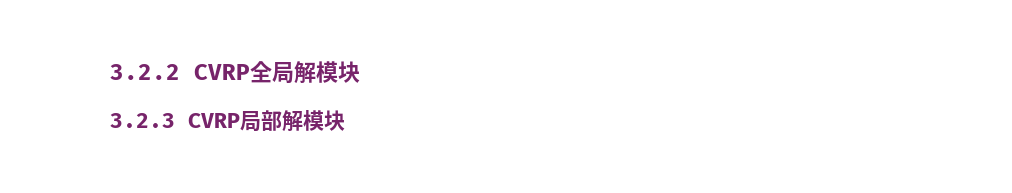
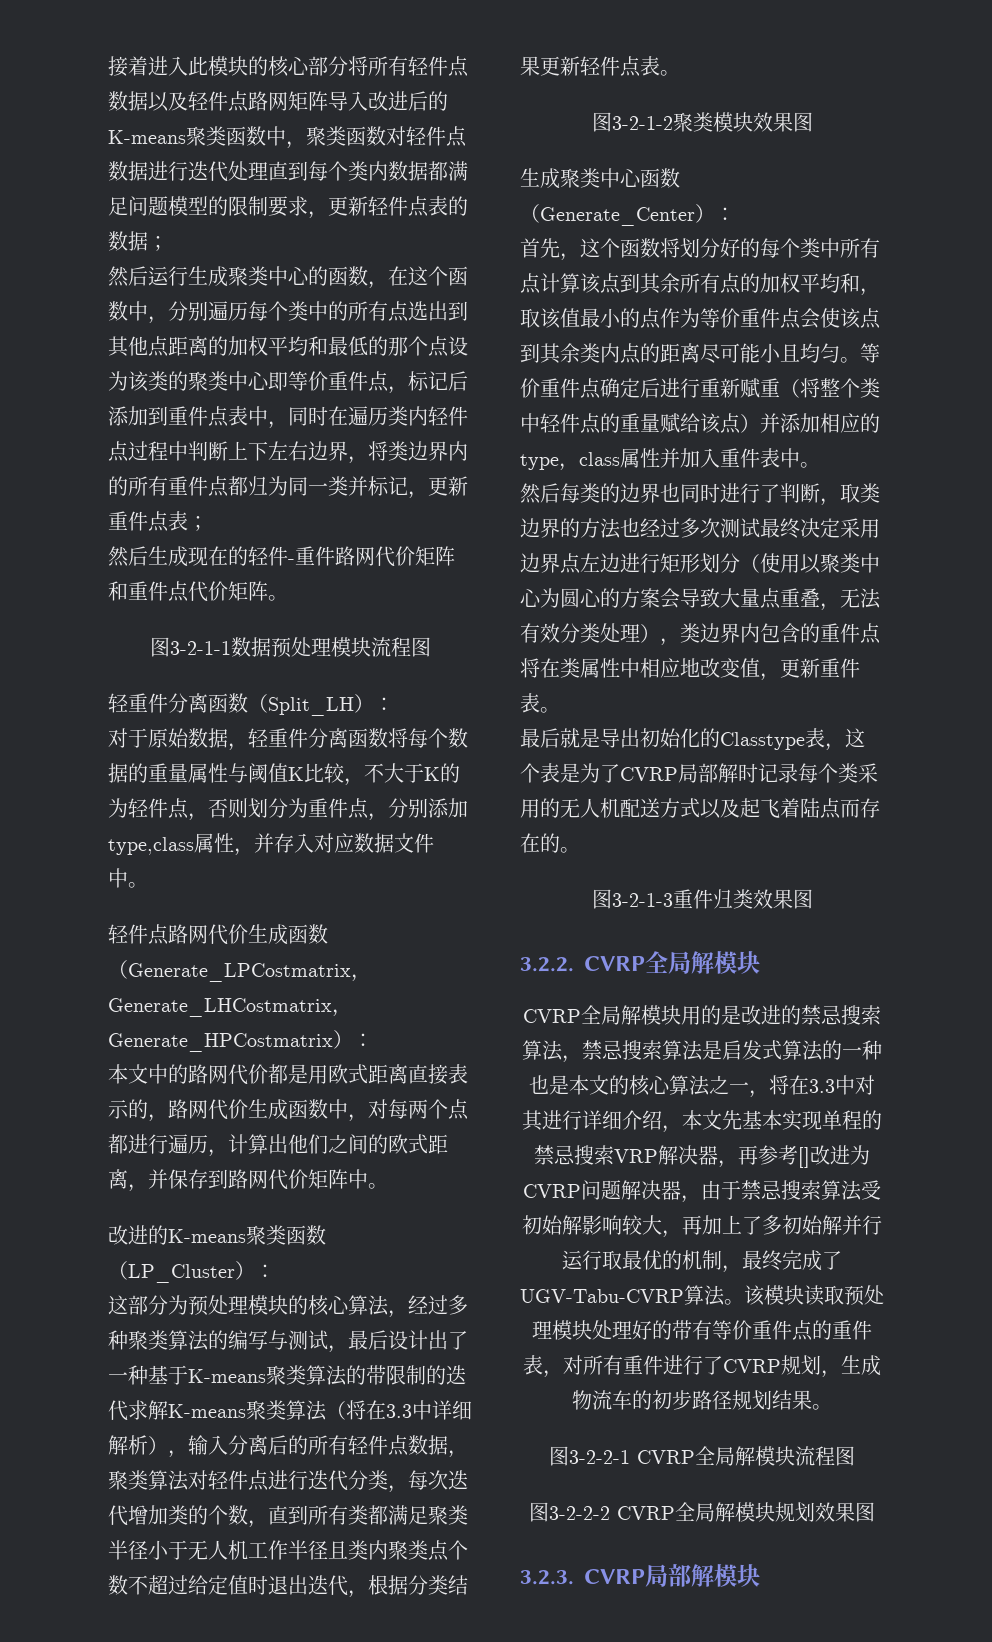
- 3.2.2 CVRP全局解模块
- 3.2.3 CVRP局部解模块
+ 接着进入此模块的核心部分将所有轻件点数据以及轻件点路网矩阵导入改进后的K-means聚类函数中，聚类函数对轻件点数据进行迭代处理直到每个类内数据都满足问题模型的限制要求，更新轻件点表的数据；
+ 然后运行生成聚类中心的函数，在这个函数中，分别遍历每个类中的所有点选出到其他点距离的加权平均和最低的那个点设为该类的聚类中心即等价重件点，标记后添加到重件点表中，同时在遍历类内轻件点过程中判断上下左右边界，将类边界内的所有重件点都归为同一类并标记，更新重件点表；
+ 然后生成现在的轻件-重件路网代价矩阵和重件点代价矩阵。
+ 图3-2-1-1数据预处理模块流程图
+ 轻重件分离函数（Split_LH）：
+ 对于原始数据，轻重件分离函数将每个数据的重量属性与阈值K比较，不大于K的为轻件点，否则划分为重件点，分别添加type,class属性，并存入对应数据文件中。
+ 轻件点路网代价生成函数（Generate_LPCostmatrix，Generate_LHCostmatrix，Generate_HPCostmatrix）：
+ 本文中的路网代价都是用欧式距离直接表示的，路网代价生成函数中，对每两个点都进行遍历，计算出他们之间的欧式距离，并保存到路网代价矩阵中。
+ 改进的K-means聚类函数（LP_Cluster）：
+ 这部分为预处理模块的核心算法，经过多种聚类算法的编写与测试，最后设计出了一种基于K-means聚类算法的带限制的迭代求解K-means聚类算法（将在3.3中详细解析），输入分离后的所有轻件点数据，聚类算法对轻件点进行迭代分类，每次迭代增加类的个数，直到所有类都满足聚类半径小于无人机工作半径且类内聚类点个数不超过给定值时退出迭代，根据分类结果更新轻件点表。
+ 图3-2-1-2聚类模块效果图
+ 生成聚类中心函数（Generate_Center）：
+ 首先，这个函数将划分好的每个类中所有点计算该点到其余所有点的加权平均和，取该值最小的点作为等价重件点会使该点到其余类内点的距离尽可能小且均匀。等价重件点确定后进行重新赋重（将整个类中轻件点的重量赋给该点）并添加相应的type，class属性并加入重件表中。
+ 然后每类的边界也同时进行了判断，取类边界的方法也经过多次测试最终决定采用边界点左边进行矩形划分（使用以聚类中心为圆心的方案会导致大量点重叠，无法有效分类处理），类边界内包含的重件点将在类属性中相应地改变值，更新重件表。
+ 最后就是导出初始化的Classtype表，这个表是为了CVRP局部解时记录每个类采用的无人机配送方式以及起飞着陆点而存在的。
+ 图3-2-1-3重件归类效果图
+ 3.2.2. CVRP全局解模块
+ CVRP全局解模块用的是改进的禁忌搜索算法，禁忌搜索算法是启发式算法的一种也是本文的核心算法之一，将在3.3中对其进行详细介绍，本文先基本实现单程的禁忌搜索VRP解决器，再参考[]改进为CVRP问题解决器，由于禁忌搜索算法受初始解影响较大，再加上了多初始解并行运行取最优的机制，最终完成了UGV-Tabu-CVRP算法。该模块读取预处理模块处理好的带有等价重件点的重件表，对所有重件进行了CVRP规划，生成物流车的初步路径规划结果。
+ 图3-2-2-1 CVRP全局解模块流程图
+ 图3-2-2-2 CVRP全局解模块规划效果图
+ 3.2.3. CVRP局部解模块

